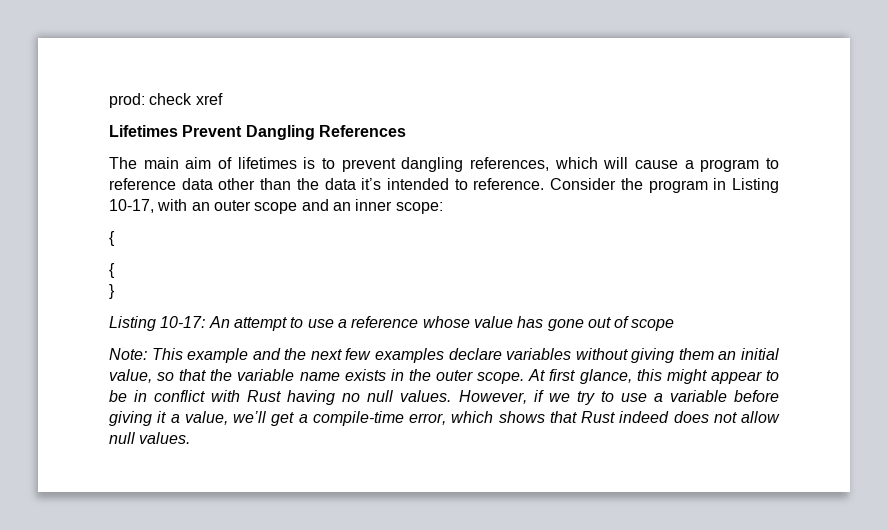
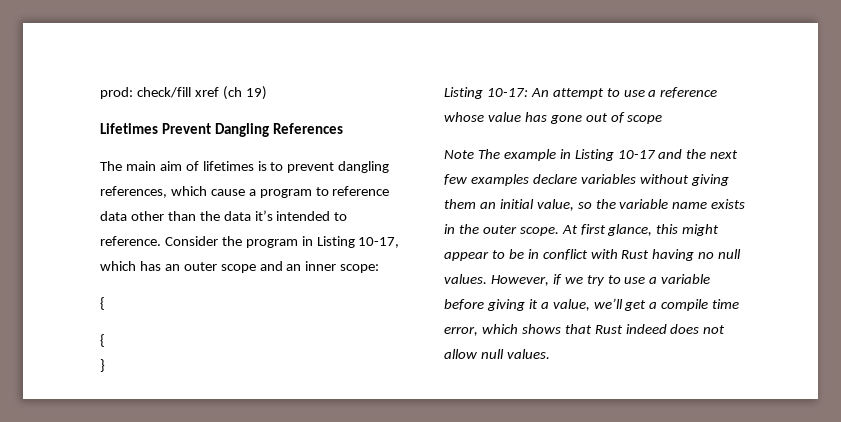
- prod: check xref
+ prod: check/fill xref (ch 19)
- The main aim of lifetimes is to prevent dangling references, which will cause a program to reference data other than the data it’s intended to reference.
+ The main aim of lifetimes is to prevent dangling references, which cause a program to reference data other than the data it’s intended to reference.
- Consider the program in Listing 10-17, with an outer scope and an inner scope:
+ Consider the program in Listing 10-17, which has an outer scope and an inner scope:
- Note: This example and the next few examples declare variables without giving them an initial value, so that the variable name exists in the outer scope.
+ Note The example in Listing 10-17 and the next few examples declare variables without giving them an initial value, so the variable name exists in the outer scope.
- However, if we try to use a variable before giving it a value, we’ll get a compile-time error, which shows that Rust indeed does not allow null values.
+ However, if we try to use a variable before giving it a value, we’ll get a compile time error, which shows that Rust indeed does not allow null values.

